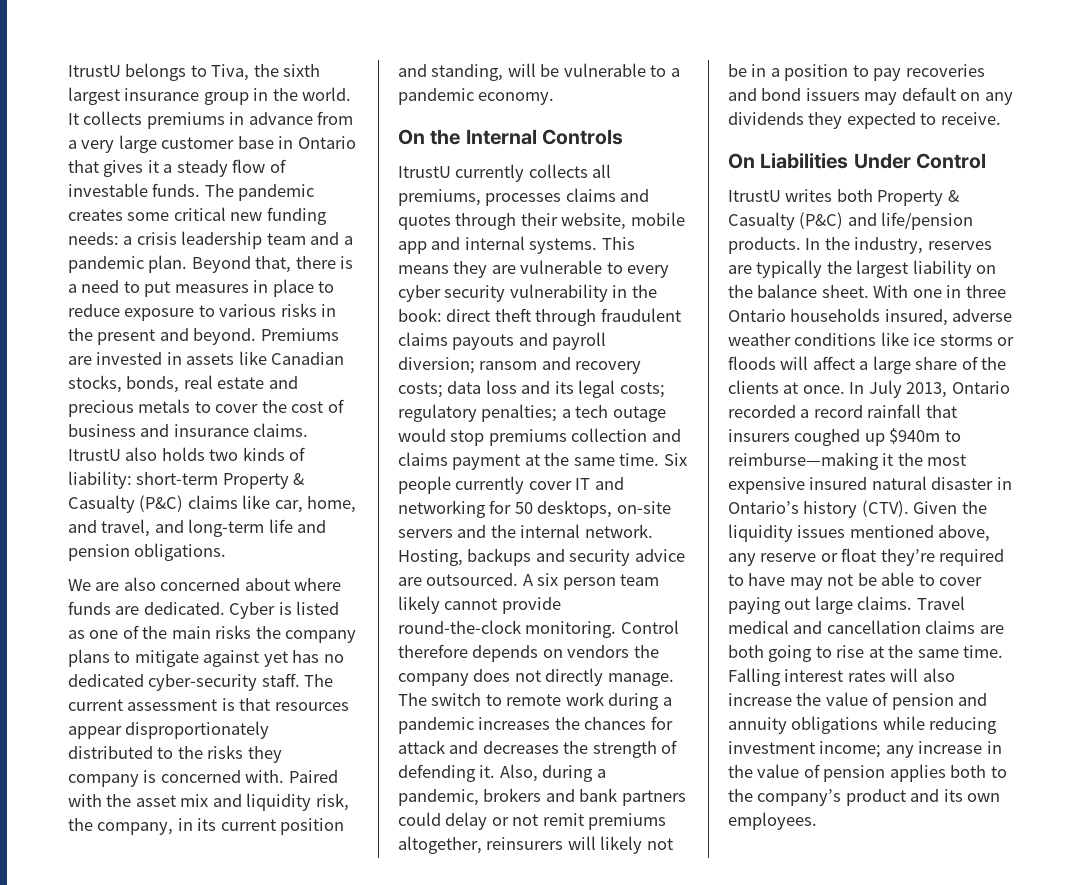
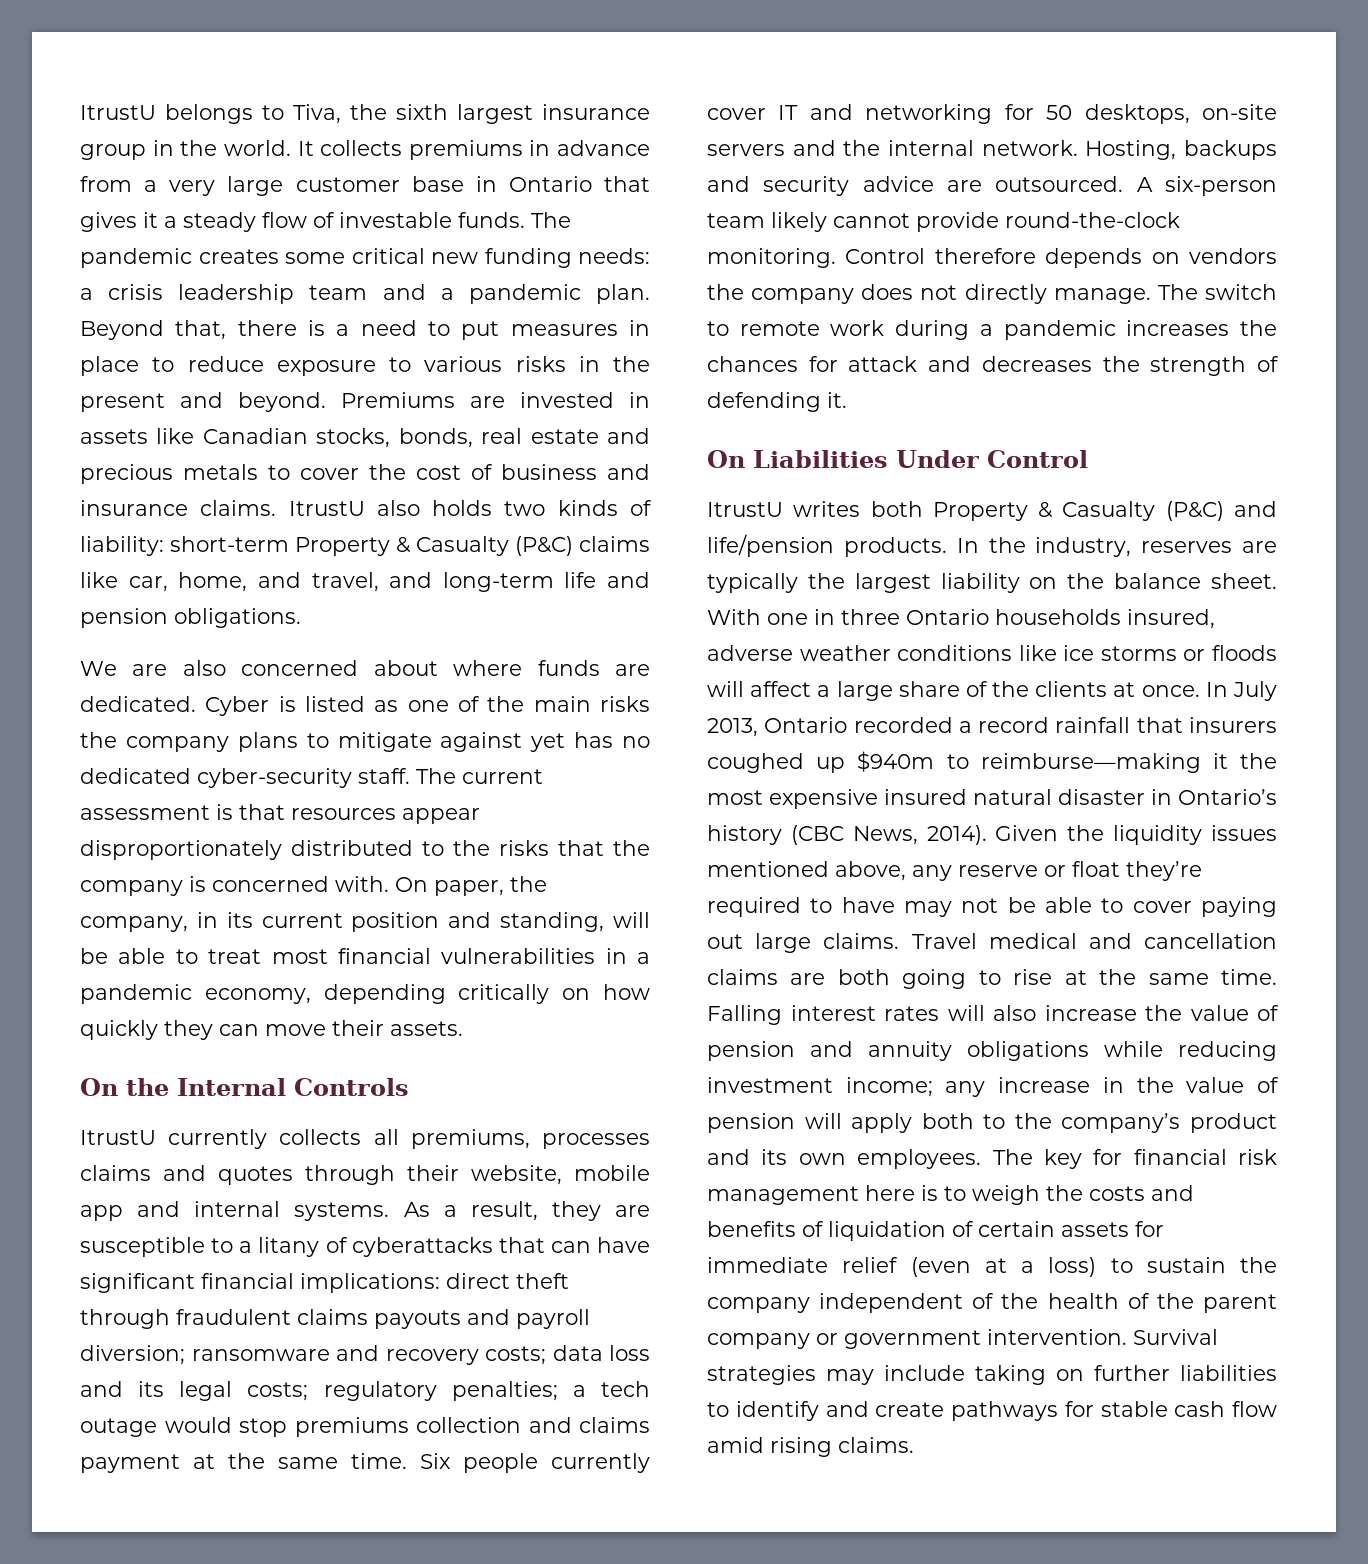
- The current assessment is that resources appear disproportionately distributed to the risks they company is concerned with.
+ The current assessment is that resources appear disproportionately distributed to the risks that the company is concerned with.
- Paired with the asset mix and liquidity risk, the company, in its current position and standing, will be vulnerable to a pandemic economy.
+ On paper, the company, in its current position and standing, will be able to treat most financial vulnerabilities in a pandemic economy, depending critically on how quickly they can move their assets.
- This means they are vulnerable to every cyber security vulnerability in the book: direct theft through fraudulent claims payouts and payroll diversion; ransom and recovery costs; data loss and its legal costs; regulatory penalties; a tech outage would stop premiums collection and claims payment at the same time.
+ As a result, they are susceptible to a litany of cyberattacks that can have significant financial implications: direct theft through fraudulent claims payouts and payroll diversion; ransomware and recovery costs; data loss and its legal costs; regulatory penalties; a tech outage would stop premiums collection and claims payment at the same time.
- A six person team likely cannot provide round-the-clock monitoring.
+ A six-person team likely cannot provide round-the-clock monitoring.
- Also, during a pandemic, brokers and bank partners could delay or not remit premiums altogether, reinsurers will likely not be in a position to pay recoveries and bond issuers may default on any dividends they expected to receive.
- In July 2013, Ontario recorded a record rainfall that insurers coughed up $940m to reimburse—making it the most expensive insured natural disaster in Ontario’s history (CTV).
+ In July 2013, Ontario recorded a record rainfall that insurers coughed up $940m to reimburse—making it the most expensive insured natural disaster in Ontario’s history (CBC News, 2014).
- Falling interest rates will also increase the value of pension and annuity obligations while reducing investment income; any increase in the value of pension applies both to the company’s product and its own employees.
+ Falling interest rates will also increase the value of pension and annuity obligations while reducing investment income; any increase in the value of pension will apply both to the company’s product and its own employees.
+ The key for financial risk management here is to weigh the costs and benefits of liquidation of certain assets for immediate relief (even at a loss) to sustain the company independent of the health of the parent company or government intervention. Survival strategies may include taking on further liabilities to identify and create pathways for stable cash flow amid rising claims.

